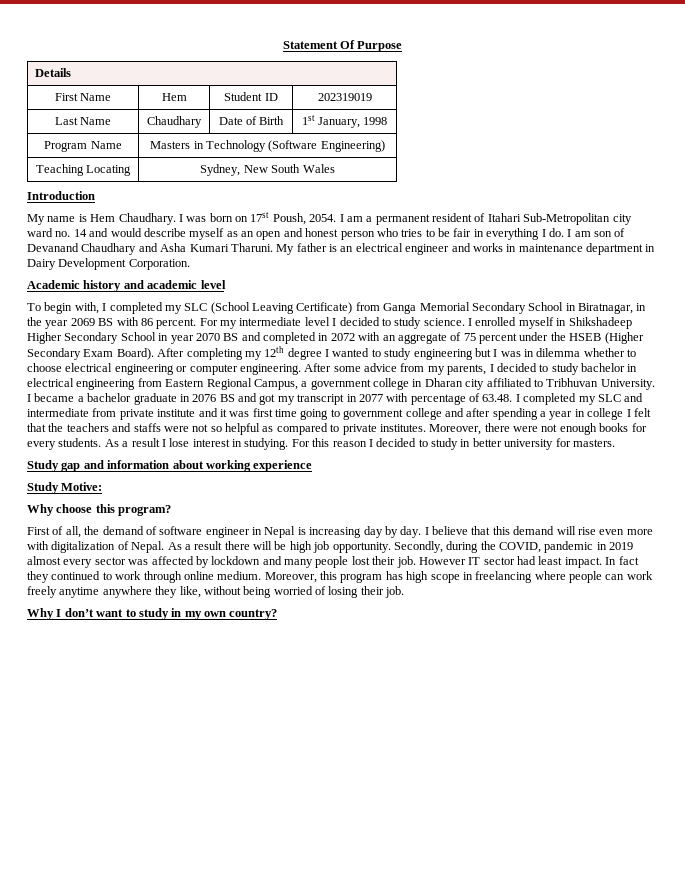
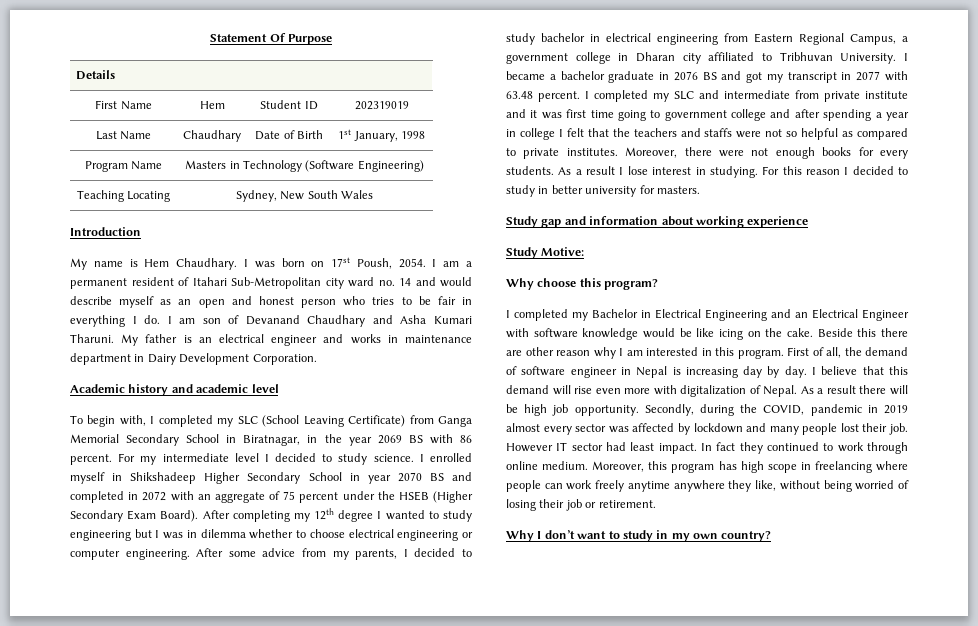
- I became a bachelor graduate in 2076 BS and got my transcript in 2077 with percentage of 63.48. I completed my SLC and intermediate from private institute and it was first time going to government college and after spending a year in college I felt that the teachers and staffs were not so helpful as compared to private institutes.
+ I became a bachelor graduate in 2076 BS and got my transcript in 2077 with 63.48 percent. I completed my SLC and intermediate from private institute and it was first time going to government college and after spending a year in college I felt that the teachers and staffs were not so helpful as compared to private institutes.
+ I completed my Bachelor in Electrical Engineering and an Electrical Engineer with software knowledge would be like icing on the cake. Beside this there are other reason why I am interested in this program.
- Moreover, this program has high scope in freelancing where people can work freely anytime anywhere they like, without being worried of losing their job.
+ Moreover, this program has high scope in freelancing where people can work freely anytime anywhere they like, without being worried of losing their job or retirement.

